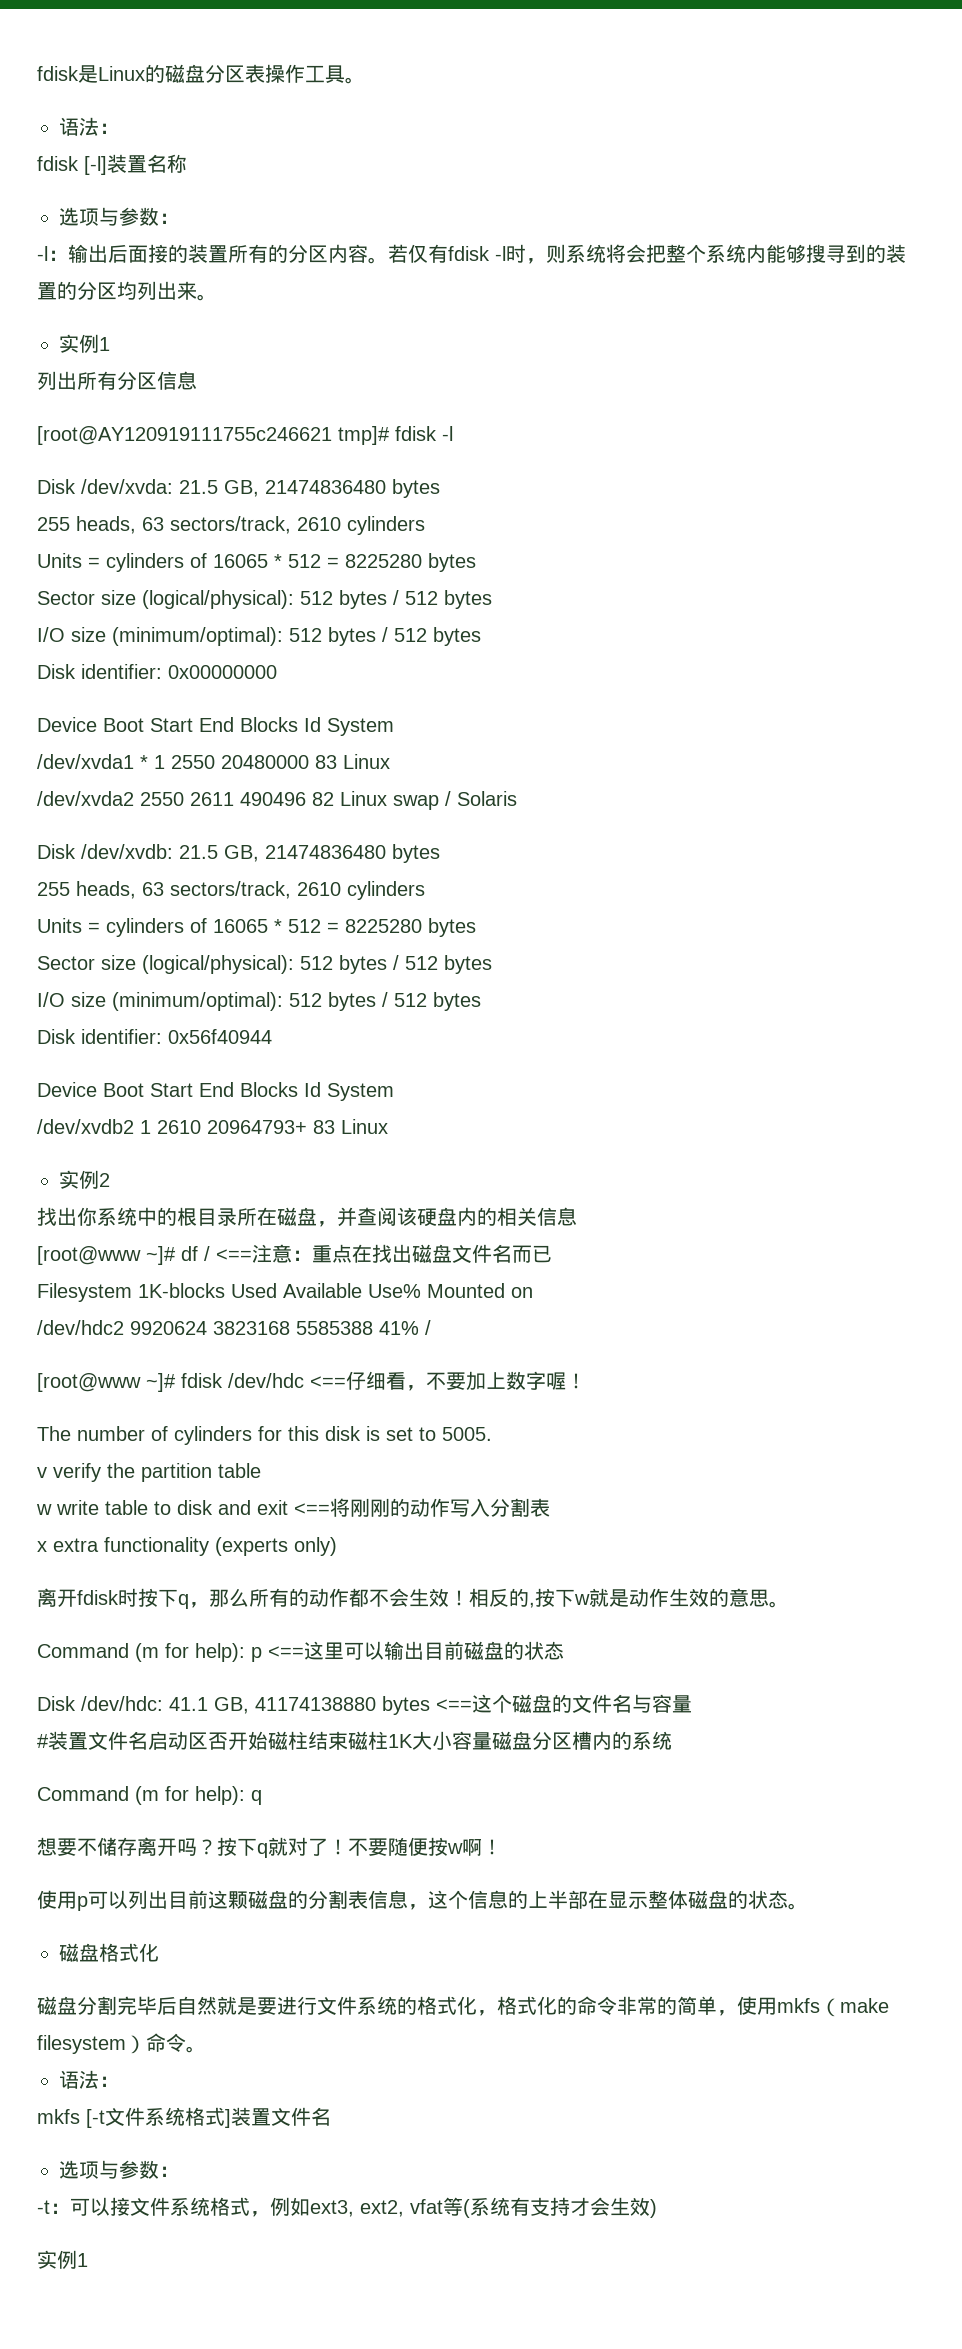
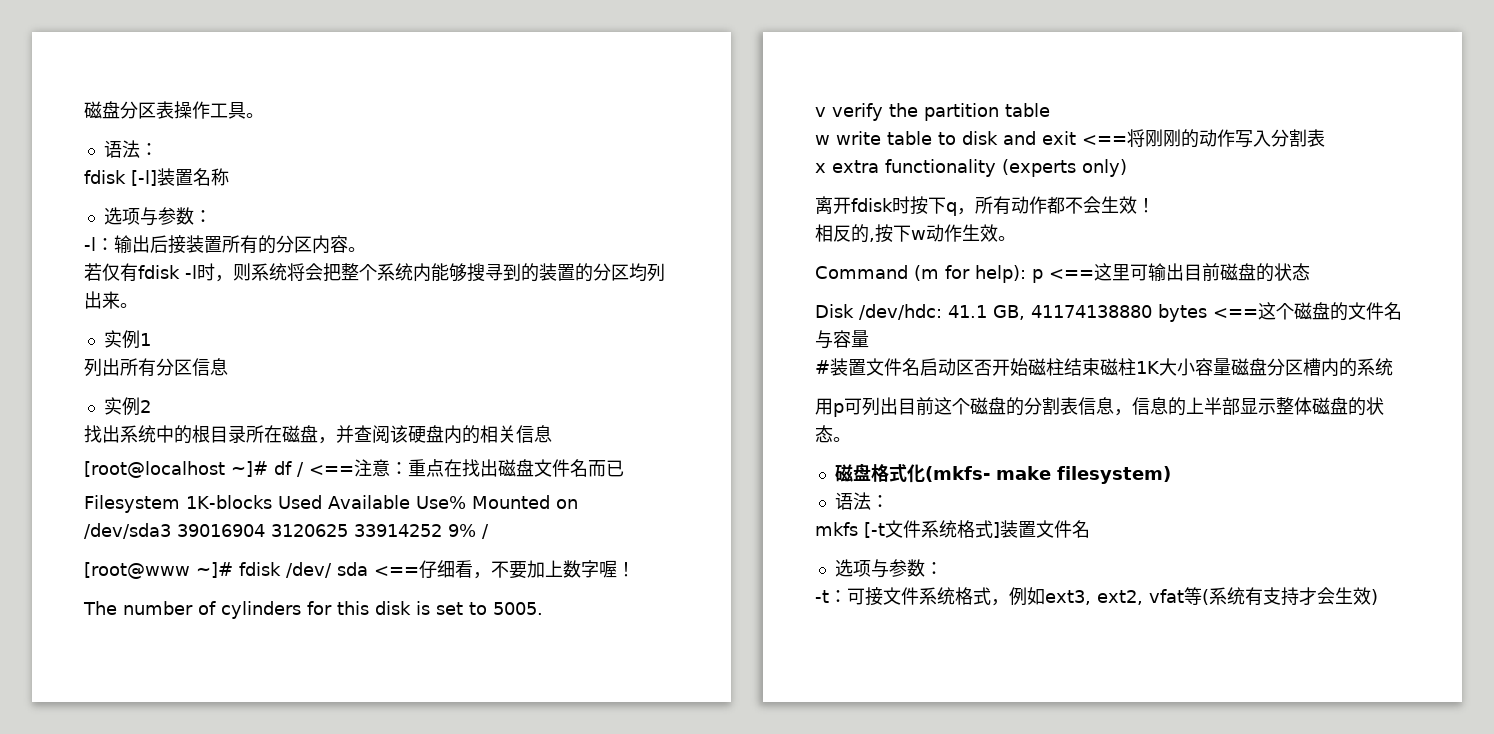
- fdisk是Linux的磁盘分区表操作工具。
+ 磁盘分区表操作工具。
- -l：输出后面接的装置所有的分区内容。若仅有fdisk -l时，则系统将会把整个系统内能够搜寻到的装置的分区均列出来。
+ -l：输出后接装置所有的分区内容。
+ 若仅有fdisk -l时，则系统将会把整个系统内能够搜寻到的装置的分区均列出来。
- [root@AY120919111755c246621 tmp]# fdisk -l
- Disk /dev/xvda: 21.5 GB, 21474836480 bytes
- 255 heads, 63 sectors/track, 2610 cylinders
- Units = cylinders of 16065 * 512 = 8225280 bytes
- Sector size (logical/physical): 512 bytes / 512 bytes
- I/O size (minimum/optimal): 512 bytes / 512 bytes
- Disk identifier: 0x00000000
- Device Boot Start End Blocks Id System
- /dev/xvda1 * 1 2550 20480000 83 Linux
- /dev/xvda2 2550 2611 490496 82 Linux swap / Solaris
- Disk /dev/xvdb: 21.5 GB, 21474836480 bytes
- 255 heads, 63 sectors/track, 2610 cylinders
- Units = cylinders of 16065 * 512 = 8225280 bytes
- Sector size (logical/physical): 512 bytes / 512 bytes
- I/O size (minimum/optimal): 512 bytes / 512 bytes
- Disk identifier: 0x56f40944
- Device Boot Start End Blocks Id System
- /dev/xvdb2 1 2610 20964793+ 83 Linux
- 找出你系统中的根目录所在磁盘，并查阅该硬盘内的相关信息
+ 找出系统中的根目录所在磁盘，并查阅该硬盘内的相关信息
- [root@www ~]# df / <==注意：重点在找出磁盘文件名而已
+ [root@localhost ~]# df / <==注意：重点在找出磁盘文件名而已
- /dev/hdc2 9920624 3823168 5585388 41% /
+ /dev/sda3 39016904 3120625 33914252 9% /
- [root@www ~]# fdisk /dev/hdc <==仔细看，不要加上数字喔！
+ [root@www ~]# fdisk /dev/ sda <==仔细看，不要加上数字喔！
- 离开fdisk时按下q，那么所有的动作都不会生效！相反的,按下w就是动作生效的意思。
+ 离开fdisk时按下q，所有动作都不会生效！
+ 相反的,按下w动作生效。
- Command (m for help): p <==这里可以输出目前磁盘的状态
+ Command (m for help): p <==这里可输出目前磁盘的状态
- Command (m for help): q
- 想要不储存离开吗？按下q就对了！不要随便按w啊！
- 使用p可以列出目前这颗磁盘的分割表信息，这个信息的上半部在显示整体磁盘的状态。
+ 用p可列出目前这个磁盘的分割表信息，信息的上半部显示整体磁盘的状态。
- 磁盘格式化
- 磁盘分割完毕后自然就是要进行文件系统的格式化，格式化的命令非常的简单，使用mkfs（make filesystem）命令。
+ 磁盘格式化(mkfs- make filesystem)
- -t：可以接文件系统格式，例如ext3, ext2, vfat等(系统有支持才会生效)
- 实例1
+ -t：可接文件系统格式，例如ext3, ext2, vfat等(系统有支持才会生效)

